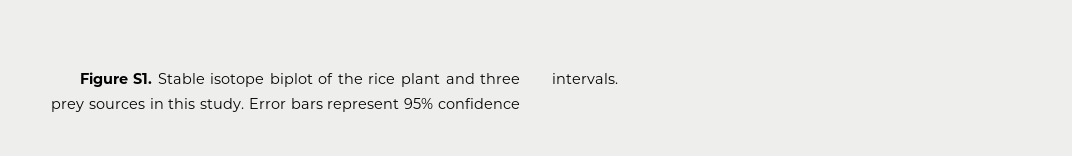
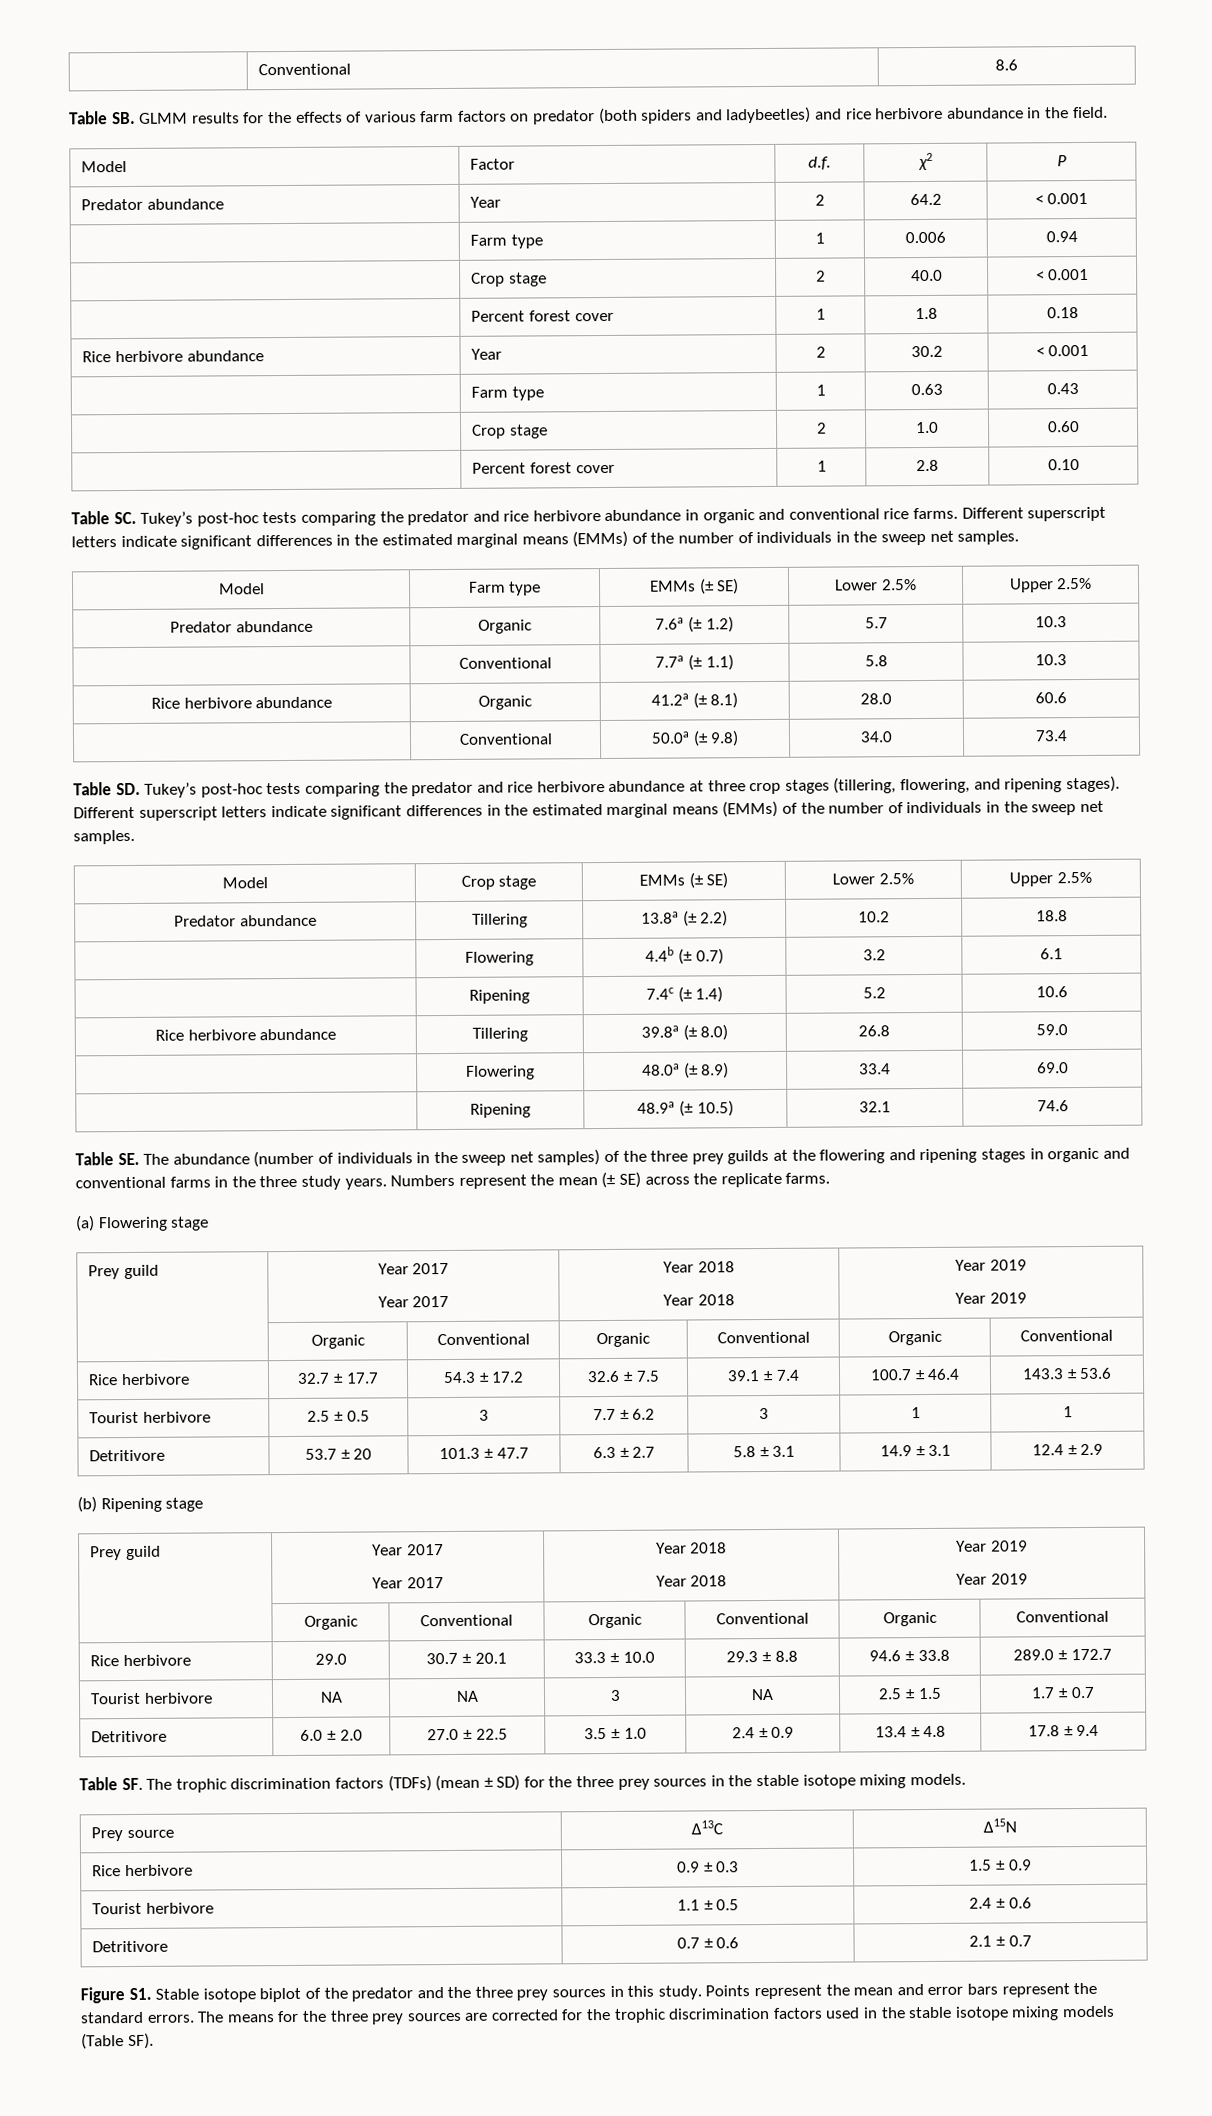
+ | Conventional | 8.6
+ Table SB. GLMM results for the effects of various farm factors on predator (both spiders and ladybeetles) and rice herbivore abundance in the field.
+ Model | Factor | d.f. | χ2 | P
+ Predator abundance | Year | 2 | 64.2 | < 0.001
+ | Farm type | 1 | 0.006 | 0.94
+ | Crop stage | 2 | 40.0 | < 0.001
+ | Percent forest cover | 1 | 1.8 | 0.18
+ Rice herbivore abundance | Year | 2 | 30.2 | < 0.001
+ | Farm type | 1 | 0.63 | 0.43
+ | Crop stage | 2 | 1.0 | 0.60
+ | Percent forest cover | 1 | 2.8 | 0.10
+ Table SC. Tukey’s post-hoc tests comparing the predator and rice herbivore abundance in organic and conventional rice farms. Different superscript letters indicate significant differences in the estimated marginal means (EMMs) of the number of individuals in the sweep net samples.
+ Model | Farm type | EMMs (± SE) | Lower 2.5% | Upper 2.5%
+ Predator abundance | Organic | 7.6a (± 1.2) | 5.7 | 10.3
+ | Conventional | 7.7a (± 1.1) | 5.8 | 10.3
+ Rice herbivore abundance | Organic | 41.2a (± 8.1) | 28.0 | 60.6
+ | Conventional | 50.0a (± 9.8) | 34.0 | 73.4
+ Table SD. Tukey’s post-hoc tests comparing the predator and rice herbivore abundance at three crop stages (tillering, flowering, and ripening stages). Different superscript letters indicate significant differences in the estimated marginal means (EMMs) of the number of individuals in the sweep net samples.
+ Model | Crop stage | EMMs (± SE) | Lower 2.5% | Upper 2.5%
+ Predator abundance | Tillering | 13.8a (± 2.2) | 10.2 | 18.8
+ | Flowering | 4.4b (± 0.7) | 3.2 | 6.1
+ | Ripening | 7.4c (± 1.4) | 5.2 | 10.6
+ Rice herbivore abundance | Tillering | 39.8a (± 8.0) | 26.8 | 59.0
+ | Flowering | 48.0a (± 8.9) | 33.4 | 69.0
+ | Ripening | 48.9a (± 10.5) | 32.1 | 74.6
+ Table SE. The abundance (number of individuals in the sweep net samples) of the three prey guilds at the flowering and ripening stages in organic and conventional farms in the three study years. Numbers represent the mean (± SE) across the replicate farms.
+ (a) Flowering stage
+ Prey guild | Year 2017
+ Year 2017 | Year 2018
+ Year 2018 | Year 2019
+ Year 2019
+ | Organic | Conventional | Organic | Conventional | Organic | Conventional
+ Rice herbivore | 32.7 ± 17.7 | 54.3 ± 17.2 | 32.6 ± 7.5 | 39.1 ± 7.4 | 100.7 ± 46.4 | 143.3 ± 53.6
+ Tourist herbivore | 2.5 ± 0.5 | 3 | 7.7 ± 6.2 | 3 | 1 | 1
+ Detritivore | 53.7 ± 20 | 101.3 ± 47.7 | 6.3 ± 2.7 | 5.8 ± 3.1 | 14.9 ± 3.1 | 12.4 ± 2.9
+ (b) Ripening stage
+ Prey guild | Year 2017
+ Year 2017 | Year 2018
+ Year 2018 | Year 2019
+ Year 2019
+ | Organic | Conventional | Organic | Conventional | Organic | Conventional
+ Rice herbivore | 29.0 | 30.7 ± 20.1 | 33.3 ± 10.0 | 29.3 ± 8.8 | 94.6 ± 33.8 | 289.0 ± 172.7
+ Tourist herbivore | NA | NA | 3 | NA | 2.5 ± 1.5 | 1.7 ± 0.7
+ Detritivore | 6.0 ± 2.0 | 27.0 ± 22.5 | 3.5 ± 1.0 | 2.4 ± 0.9 | 13.4 ± 4.8 | 17.8 ± 9.4
+ Table SF. The trophic discrimination factors (TDFs) (mean ± SD) for the three prey sources in the stable isotope mixing models.
+ Prey source | Δ13C | Δ15N
+ Rice herbivore | 0.9 ± 0.3 | 1.5 ± 0.9
+ Tourist herbivore | 1.1 ± 0.5 | 2.4 ± 0.6
+ Detritivore | 0.7 ± 0.6 | 2.1 ± 0.7
- Figure S1. Stable isotope biplot of the rice plant and three prey sources in this study.
+ Figure S1. Stable isotope biplot of the predator and the three prey sources in this study.
- Error bars represent 95% confidence intervals.
+ Points represent the mean and error bars represent the standard errors. The means for the three prey sources are corrected for the trophic discrimination factors used in the stable isotope mixing models (Table SF).

